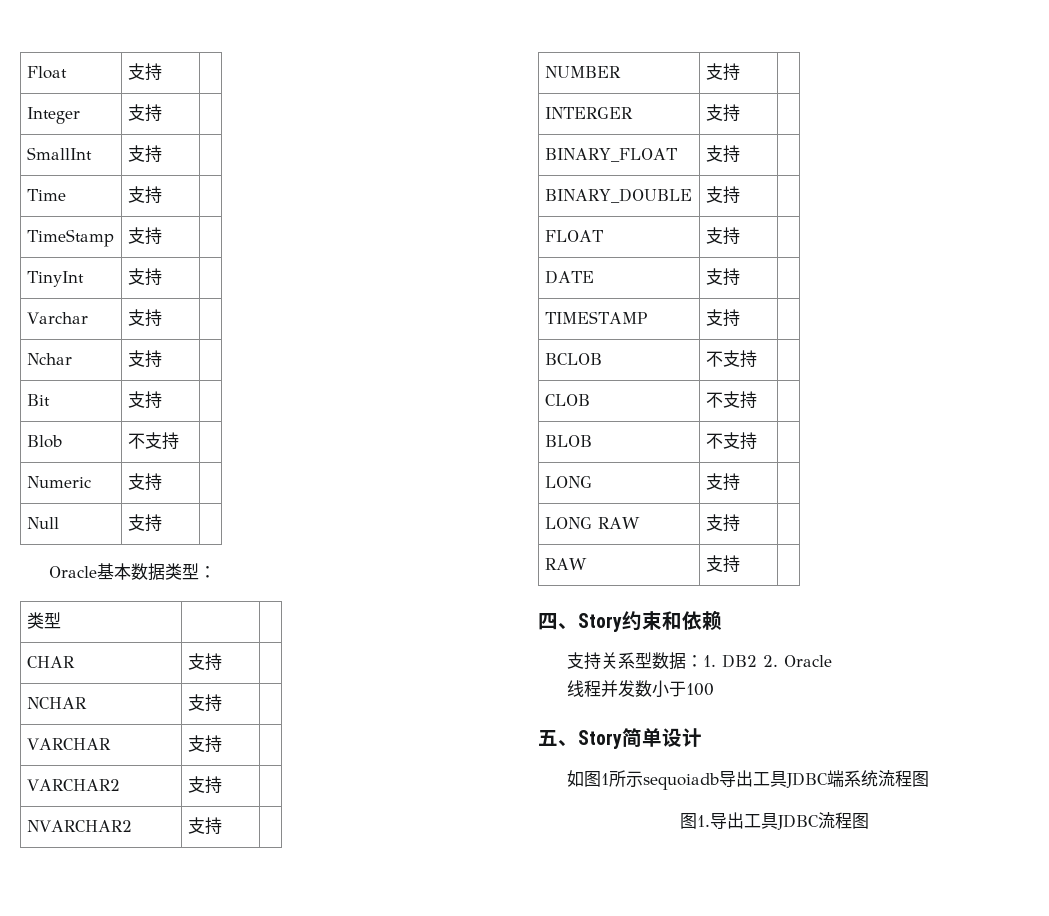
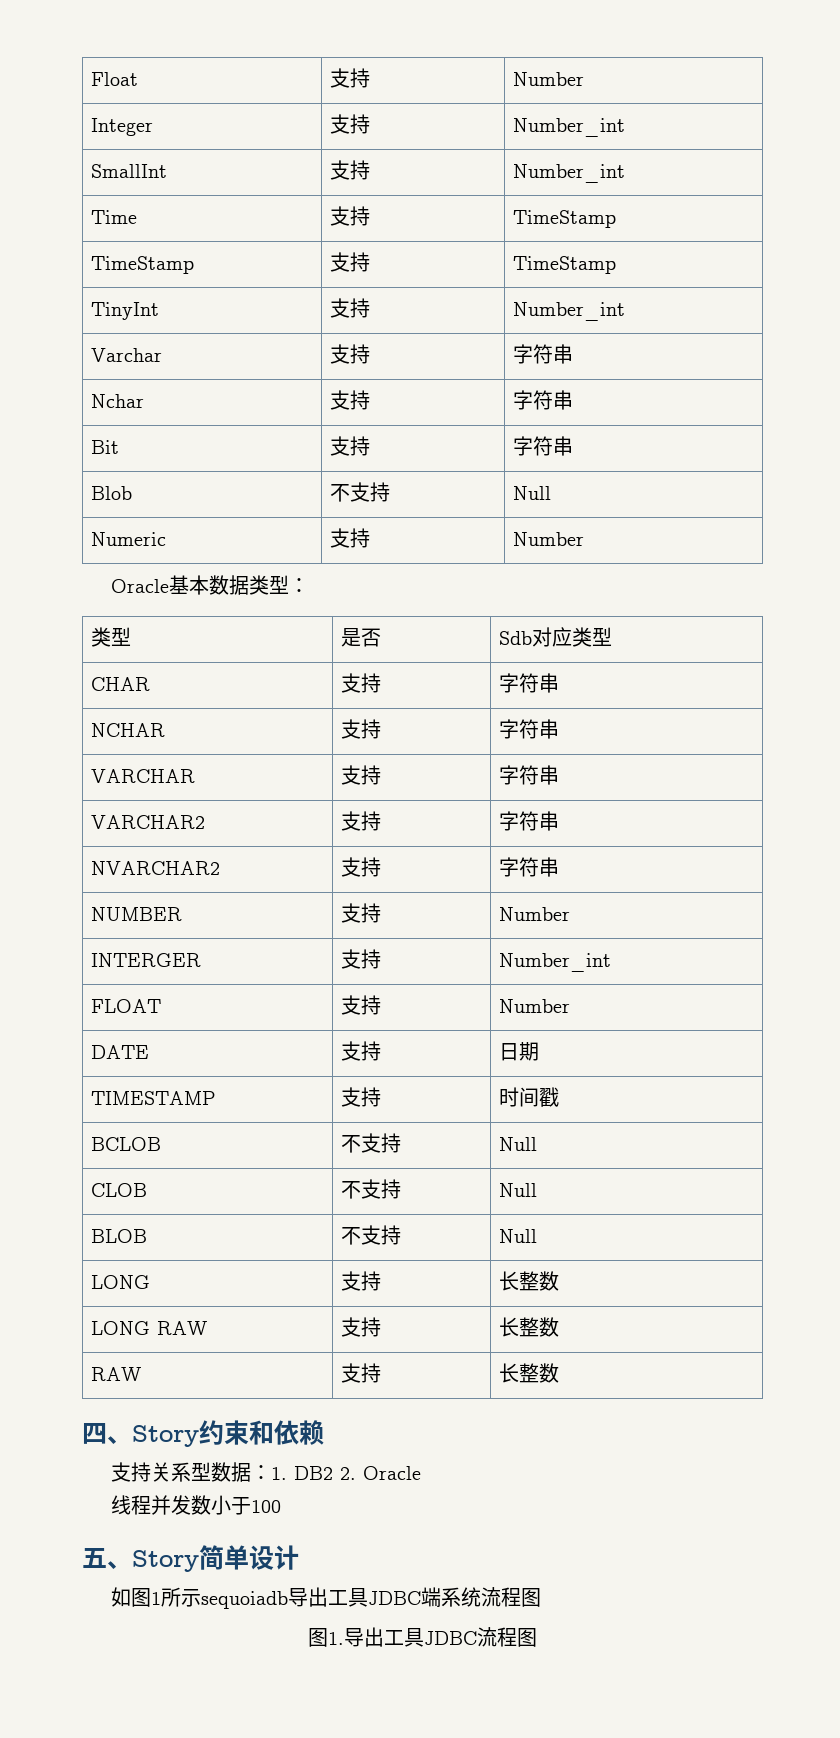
- Float | 支持 |
+ Float | 支持 | Number
- Integer | 支持 |
+ Integer | 支持 | Number_int
- SmallInt | 支持 |
+ SmallInt | 支持 | Number_int
- Time | 支持 |
+ Time | 支持 | TimeStamp
- TimeStamp | 支持 |
+ TimeStamp | 支持 | TimeStamp
- TinyInt | 支持 |
+ TinyInt | 支持 | Number_int
- Varchar | 支持 |
+ Varchar | 支持 | 字符串
- Nchar | 支持 |
+ Nchar | 支持 | 字符串
- Bit | 支持 |
+ Bit | 支持 | 字符串
- Blob | 不支持 |
+ Blob | 不支持 | Null
- Numeric | 支持 |
- Null | 支持 |
+ Numeric | 支持 | Number
- 类型 | |
+ 类型 | 是否 | Sdb对应类型
- CHAR | 支持 |
+ CHAR | 支持 | 字符串
- NCHAR | 支持 |
+ NCHAR | 支持 | 字符串
- VARCHAR | 支持 |
+ VARCHAR | 支持 | 字符串
- VARCHAR2 | 支持 |
+ VARCHAR2 | 支持 | 字符串
- NVARCHAR2 | 支持 |
+ NVARCHAR2 | 支持 | 字符串
- NUMBER | 支持 |
+ NUMBER | 支持 | Number
- INTERGER | 支持 |
- BINARY_FLOAT | 支持 |
- BINARY_DOUBLE | 支持 |
+ INTERGER | 支持 | Number_int
- FLOAT | 支持 |
+ FLOAT | 支持 | Number
- DATE | 支持 |
+ DATE | 支持 | 日期
- TIMESTAMP | 支持 |
+ TIMESTAMP | 支持 | 时间戳
- BCLOB | 不支持 |
+ BCLOB | 不支持 | Null
- CLOB | 不支持 |
+ CLOB | 不支持 | Null
- BLOB | 不支持 |
+ BLOB | 不支持 | Null
- LONG | 支持 |
+ LONG | 支持 | 长整数
- LONG RAW | 支持 |
- RAW | 支持 |
+ LONG RAW | 支持 | 长整数
+ RAW | 支持 | 长整数

